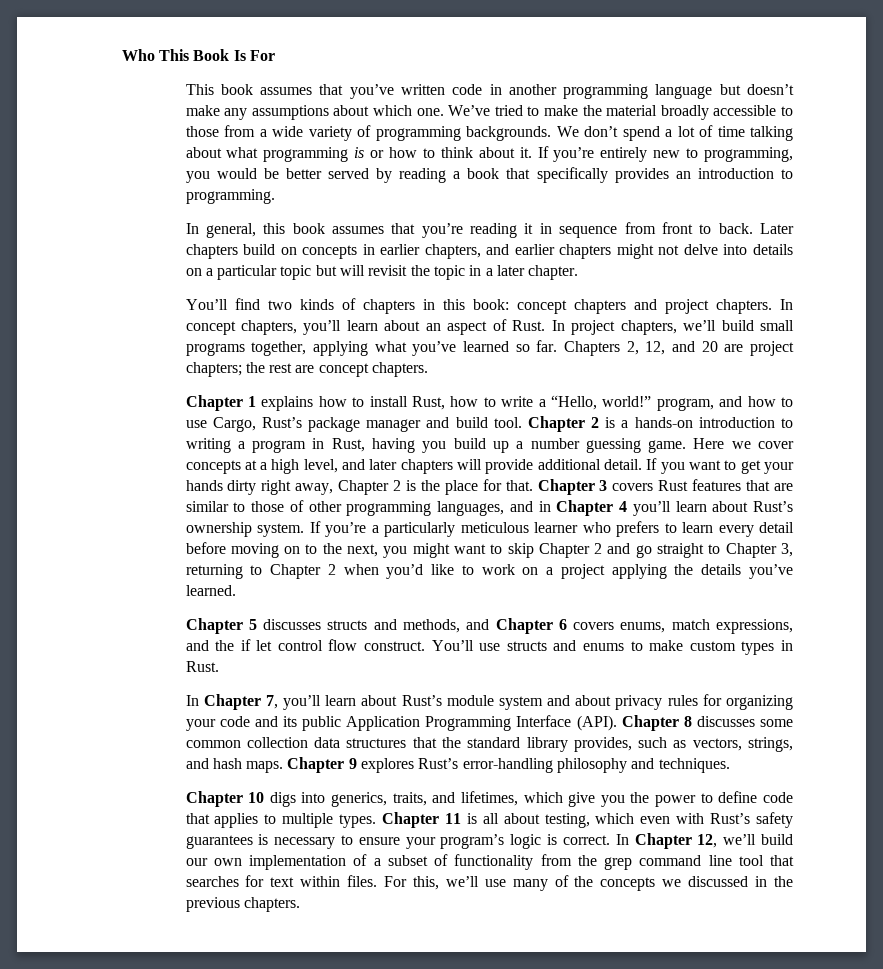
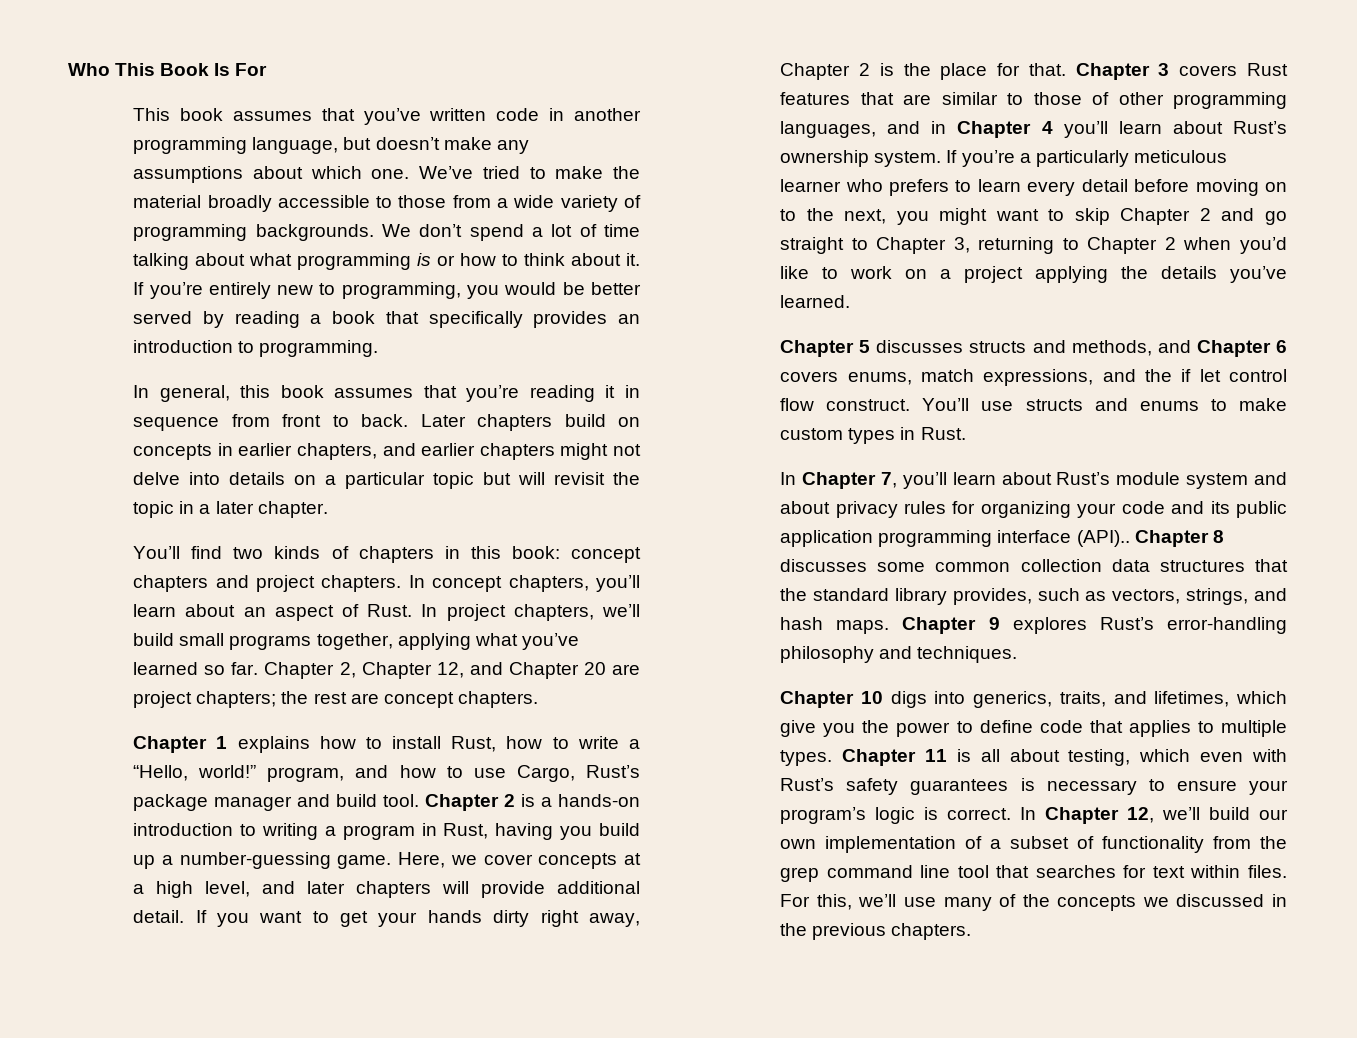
- This book assumes that you’ve written code in another programming language but doesn’t make any assumptions about which one.
+ This book assumes that you’ve written code in another programming language, but doesn’t make any assumptions about which one.
- Chapters 2, 12, and 20 are project chapters; the rest are concept chapters.
+ Chapter 2, Chapter 12, and Chapter 20 are project chapters; the rest are concept chapters.
- Chapter 2 is a hands-on introduction to writing a program in Rust, having you build up a number guessing game. Here we cover concepts at a high level, and later chapters will provide additional detail.
+ Chapter 2 is a hands-on introduction to writing a program in Rust, having you build up a number-guessing game. Here, we cover concepts at a high level, and later chapters will provide additional detail.
- In Chapter 7, you’ll learn about Rust’s module system and about privacy rules for organizing your code and its public Application Programming Interface (API).
+ In Chapter 7, you’ll learn about Rust’s module system and about privacy rules for organizing your code and its public application programming interface (API)..

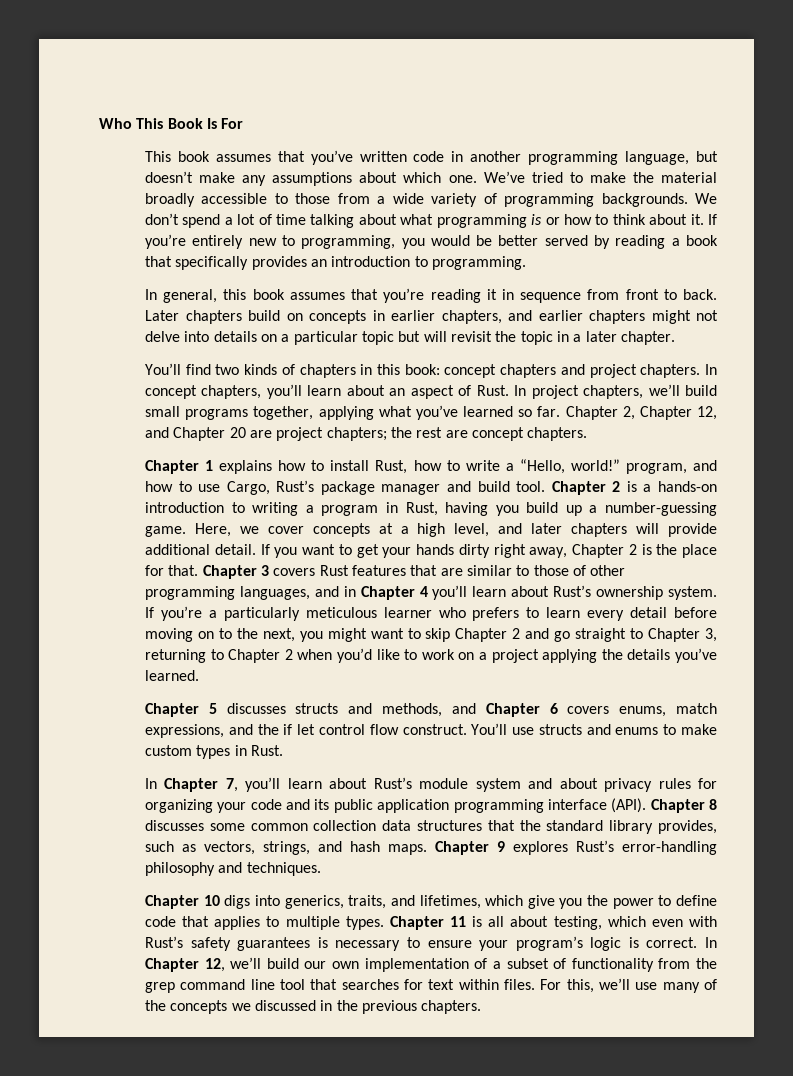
- In Chapter 7, you’ll learn about Rust’s module system and about privacy rules for organizing your code and its public application programming interface (API)..
+ In Chapter 7, you’ll learn about Rust’s module system and about privacy rules for organizing your code and its public application programming interface (API).

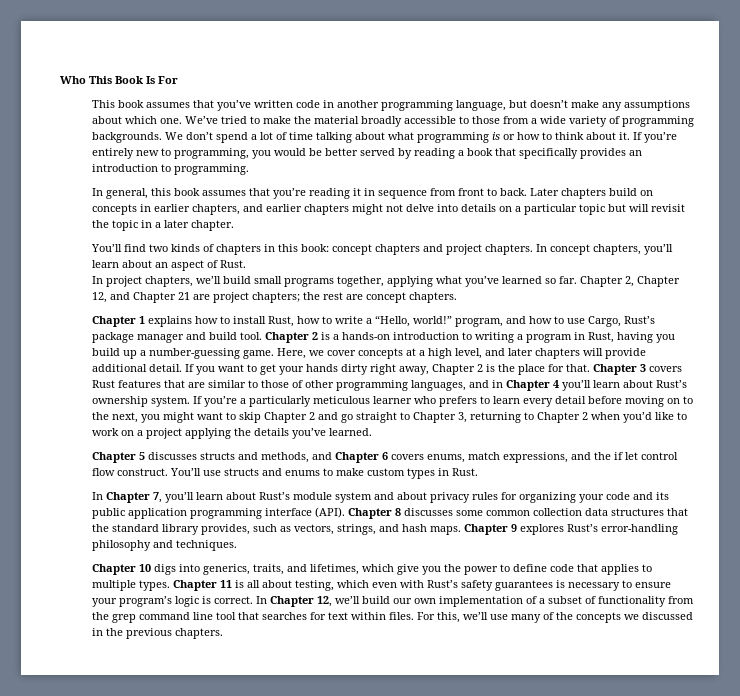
- In concept chapters, you’ll learn about an aspect of Rust. In project chapters, we’ll build small programs together, applying what you’ve learned so far.
+ In concept chapters, you’ll learn about an aspect of Rust.
+ In project chapters, we’ll build small programs together, applying what you’ve learned so far.
- Chapter 2, Chapter 12, and Chapter 20 are project chapters; the rest are concept chapters.
+ Chapter 2, Chapter 12, and Chapter 21 are project chapters; the rest are concept chapters.

